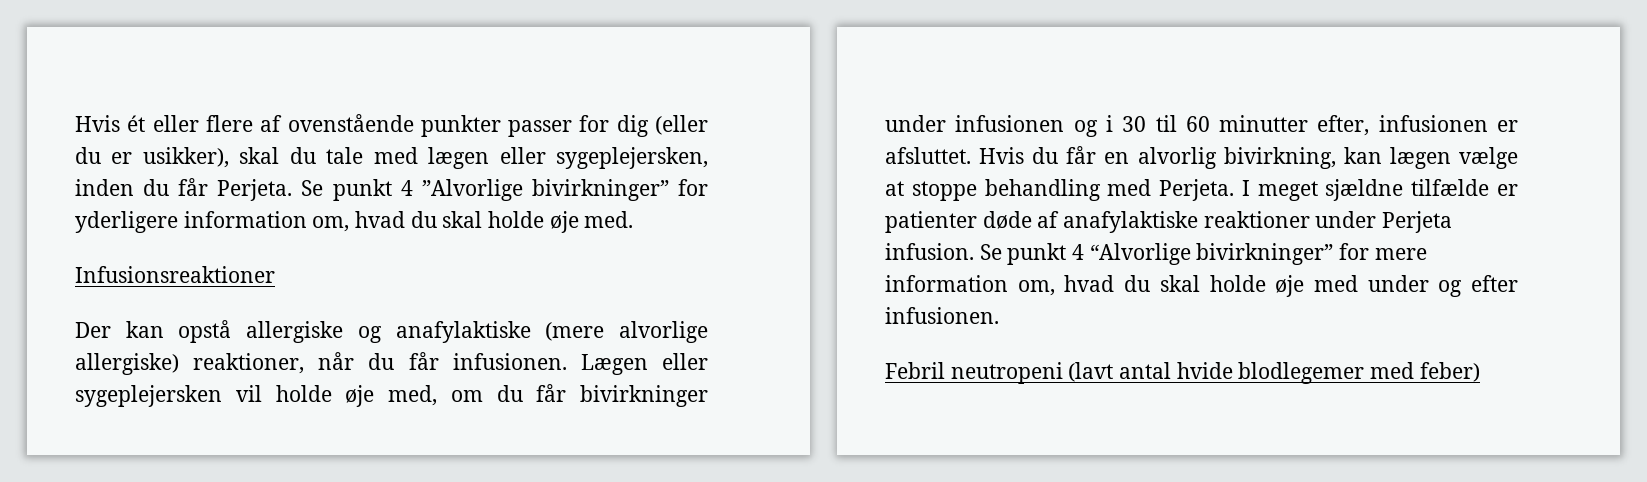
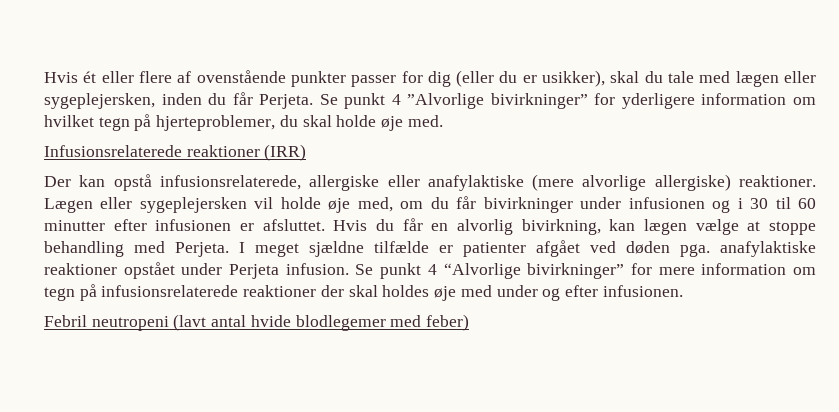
- Se punkt 4 ”Alvorlige bivirkninger” for yderligere information om, hvad du skal holde øje med.
+ Se punkt 4 ”Alvorlige bivirkninger” for yderligere information om hvilket tegn på hjerteproblemer, du skal holde øje med.
- Infusionsreaktioner
+ Infusionsrelaterede reaktioner (IRR)
- Der kan opstå allergiske og anafylaktiske (mere alvorlige allergiske) reaktioner, når du får infusionen.
+ Der kan opstå infusionsrelaterede, allergiske eller anafylaktiske (mere alvorlige allergiske) reaktioner.
- Lægen eller sygeplejersken vil holde øje med, om du får bivirkninger under infusionen og i 30 til 60 minutter efter, infusionen er afsluttet.
+ Lægen eller sygeplejersken vil holde øje med, om du får bivirkninger under infusionen og i 30 til 60 minutter efter infusionen er afsluttet.
- I meget sjældne tilfælde er patienter døde af anafylaktiske reaktioner under Perjeta infusion.
+ I meget sjældne tilfælde er patienter afgået ved døden pga. anafylaktiske reaktioner opstået under Perjeta infusion.
- Se punkt 4 “Alvorlige bivirkninger” for mere information om, hvad du skal holde øje med under og efter infusionen.
+ Se punkt 4 “Alvorlige bivirkninger” for mere information om tegn på infusionsrelaterede reaktioner der skal holdes øje med under og efter infusionen.

